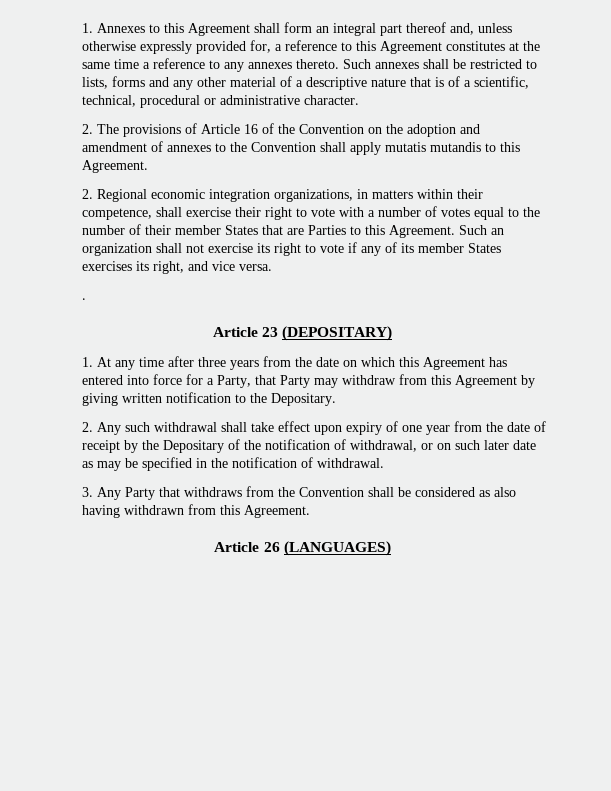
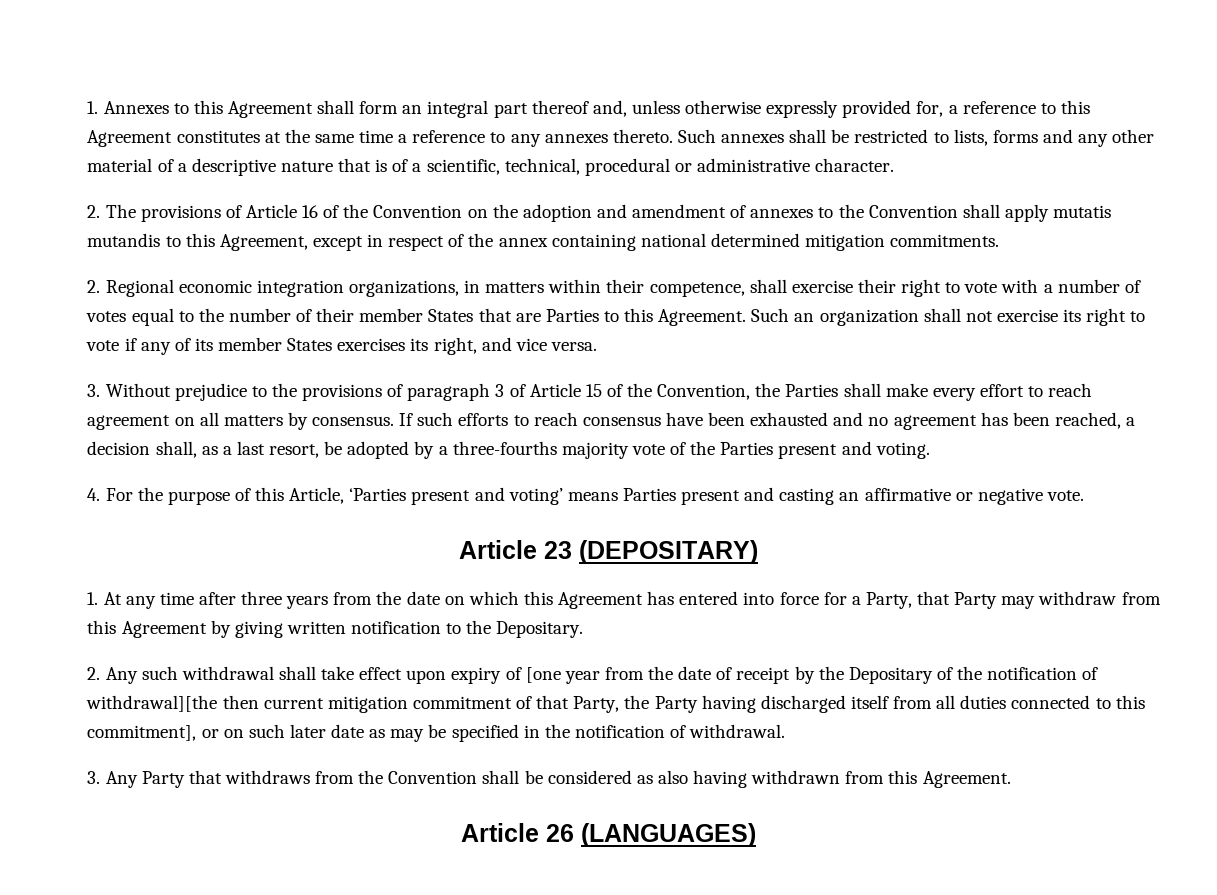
- 2. The provisions of Article 16 of the Convention on the adoption and amendment of annexes to the Convention shall apply mutatis mutandis to this Agreement.
+ 2. The provisions of Article 16 of the Convention on the adoption and amendment of annexes to the Convention shall apply mutatis mutandis to this Agreement, except in respect of the annex containing national determined mitigation commitments.
- .
+ 3. Without prejudice to the provisions of paragraph 3 of Article 15 of the Convention, the Parties shall make every effort to reach agreement on all matters by consensus. If such efforts to reach consensus have been exhausted and no agreement has been reached, a decision shall, as a last resort, be adopted by a three-fourths majority vote of the Parties present and voting.
+ 4. For the purpose of this Article, ‘Parties present and voting’ means Parties present and casting an affirmative or negative vote.
- 2. Any such withdrawal shall take effect upon expiry of one year from the date of receipt by the Depositary of the notification of withdrawal, or on such later date as may be specified in the notification of withdrawal.
+ 2. Any such withdrawal shall take effect upon expiry of [one year from the date of receipt by the Depositary of the notification of withdrawal][the then current mitigation commitment of that Party, the Party having discharged itself from all duties connected to this commitment], or on such later date as may be specified in the notification of withdrawal.

